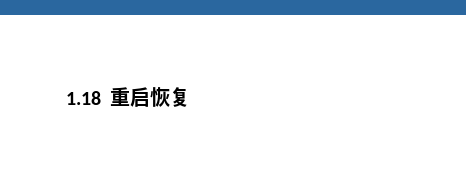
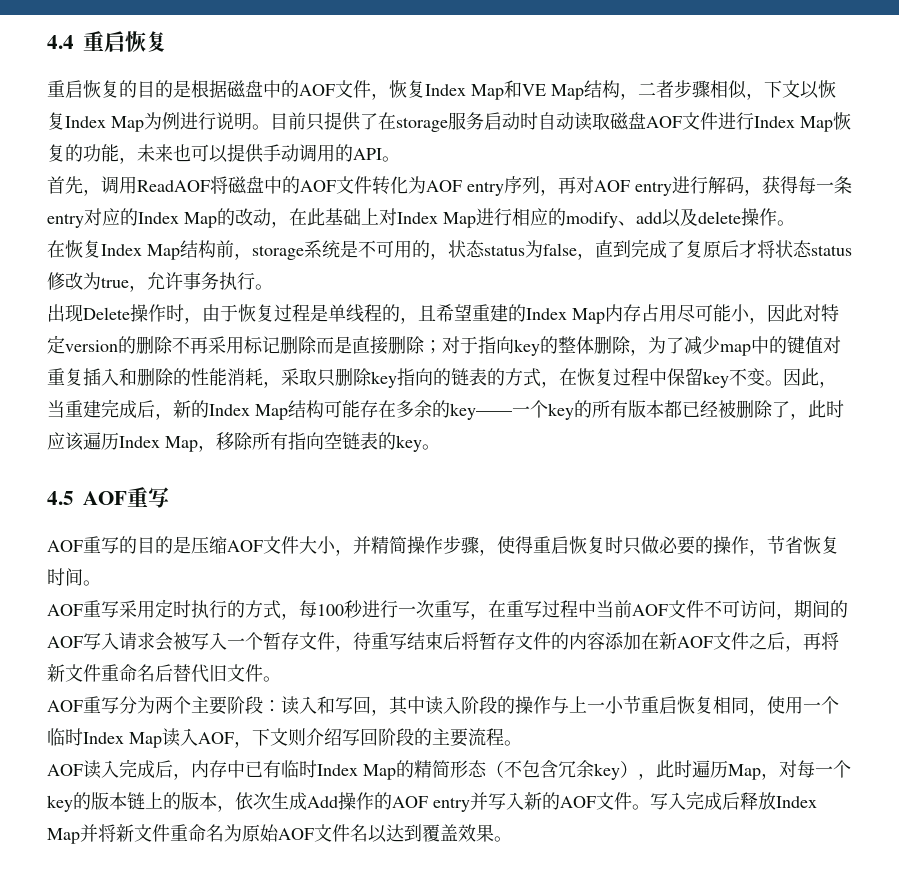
- 1.18重启恢复
+ 4.4重启恢复
+ 重启恢复的目的是根据磁盘中的AOF文件，恢复Index Map和VE Map结构，二者步骤相似，下文以恢复Index Map为例进行说明。目前只提供了在storage服务启动时自动读取磁盘AOF文件进行Index Map恢复的功能，未来也可以提供手动调用的API。
+ 首先，调用ReadAOF将磁盘中的AOF文件转化为AOF entry序列，再对AOF entry进行解码，获得每一条entry对应的Index Map的改动，在此基础上对Index Map进行相应的modify、add以及delete操作。
+ 在恢复Index Map结构前，storage系统是不可用的，状态status为false，直到完成了复原后才将状态status修改为true，允许事务执行。
+ 出现Delete操作时，由于恢复过程是单线程的，且希望重建的Index Map内存占用尽可能小，因此对特定version的删除不再采用标记删除而是直接删除；对于指向key的整体删除，为了减少map中的键值对重复插入和删除的性能消耗，采取只删除key指向的链表的方式，在恢复过程中保留key不变。因此，当重建完成后，新的Index Map结构可能存在多余的key——一个key的所有版本都已经被删除了，此时应该遍历Index Map，移除所有指向空链表的key。
+ 4.5 AOF重写
+ AOF重写的目的是压缩AOF文件大小，并精简操作步骤，使得重启恢复时只做必要的操作，节省恢复时间。
+ AOF重写采用定时执行的方式，每100秒进行一次重写，在重写过程中当前AOF文件不可访问，期间的AOF写入请求会被写入一个暂存文件，待重写结束后将暂存文件的内容添加在新AOF文件之后，再将新文件重命名后替代旧文件。
+ AOF重写分为两个主要阶段：读入和写回，其中读入阶段的操作与上一小节重启恢复相同，使用一个临时Index Map读入AOF，下文则介绍写回阶段的主要流程。
+ AOF读入完成后，内存中已有临时Index Map的精简形态（不包含冗余key），此时遍历Map，对每一个key的版本链上的版本，依次生成Add操作的AOF entry并写入新的AOF文件。写入完成后释放Index Map并将新文件重命名为原始AOF文件名以达到覆盖效果。

